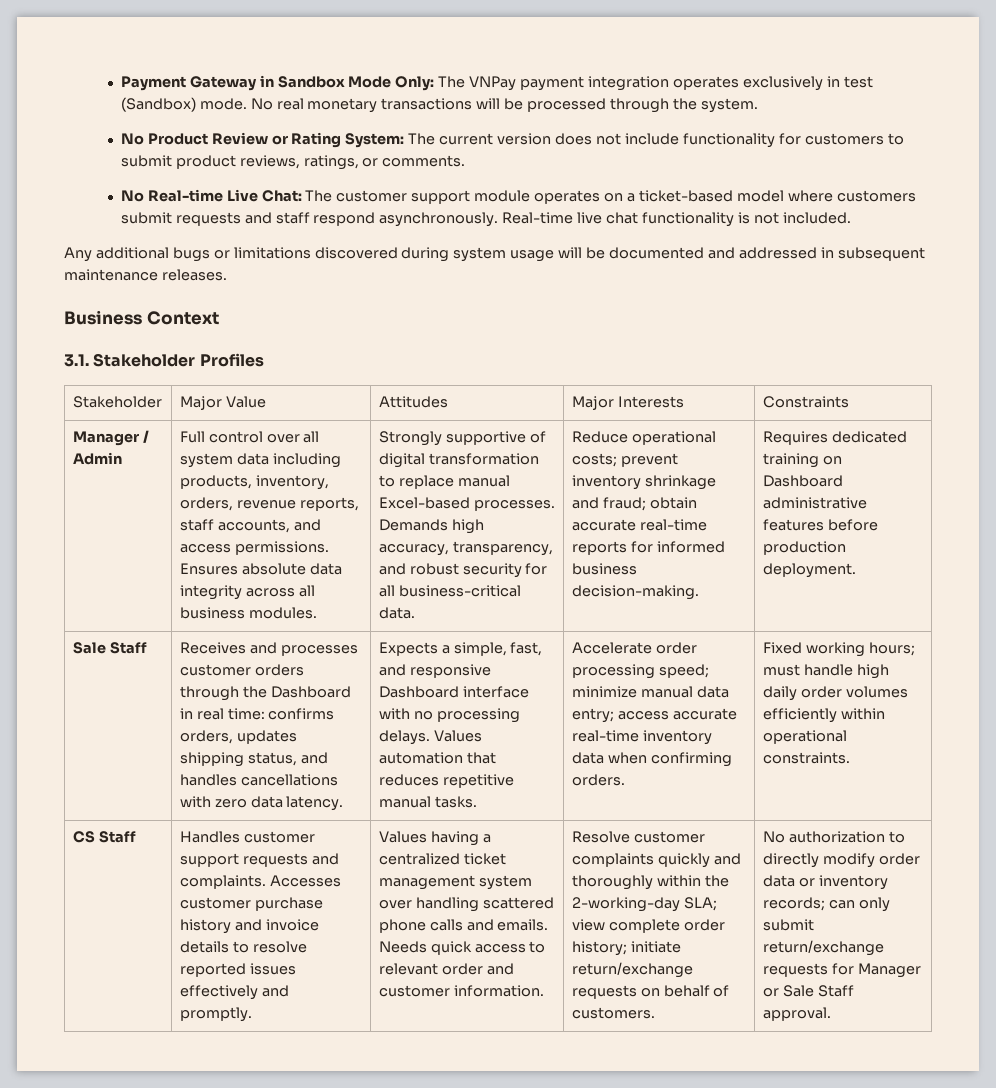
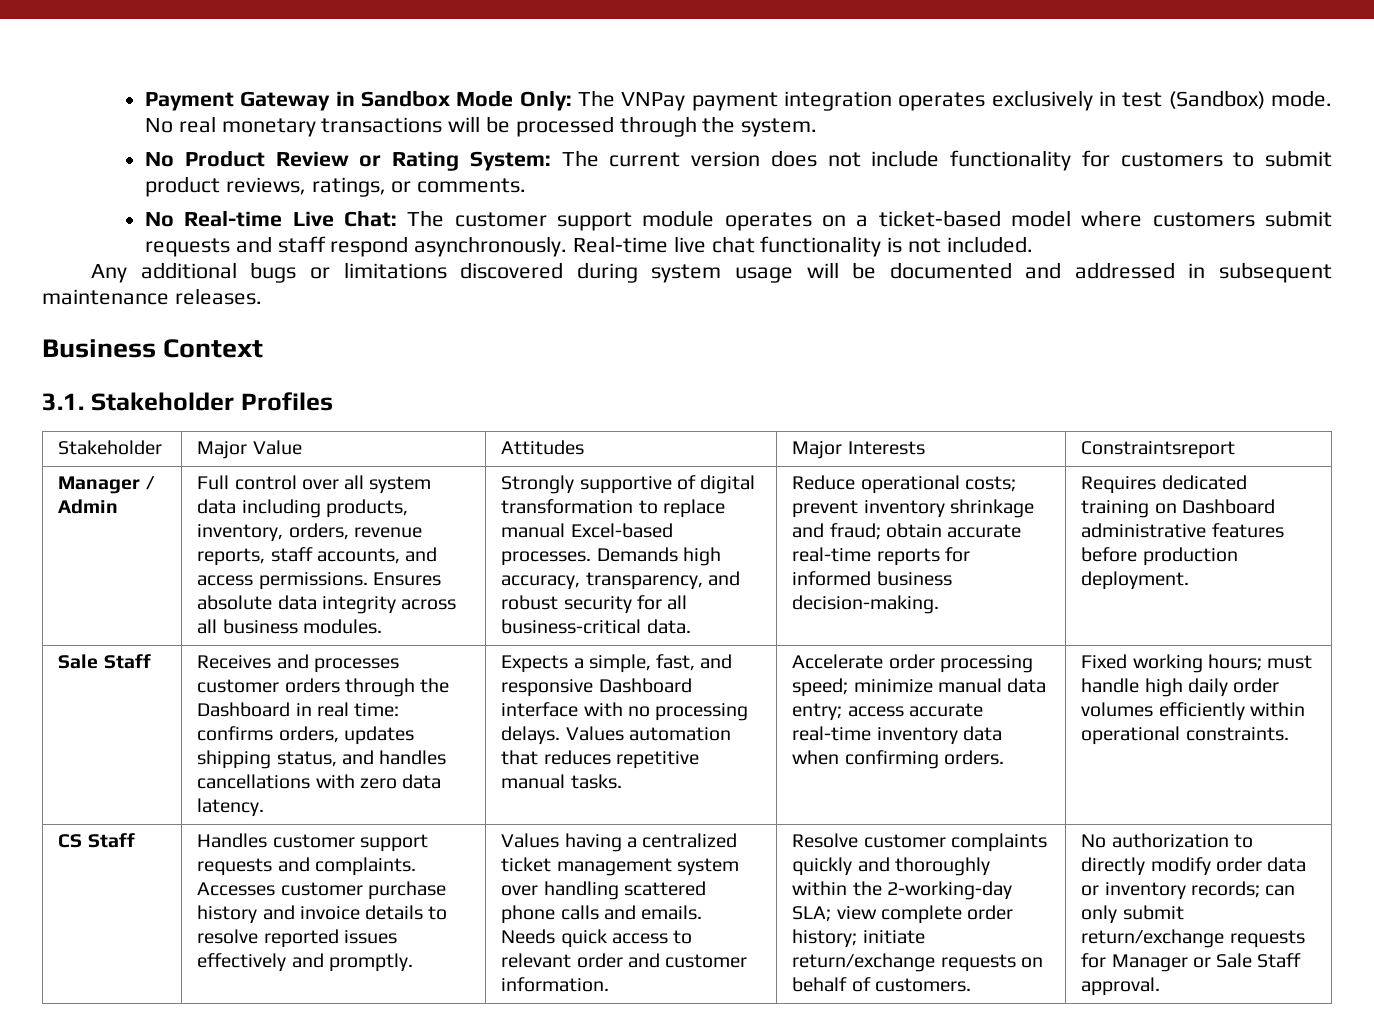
- Stakeholder | Major Value | Attitudes | Major Interests | Constraints
+ Stakeholder | Major Value | Attitudes | Major Interests | Constraintsreport

